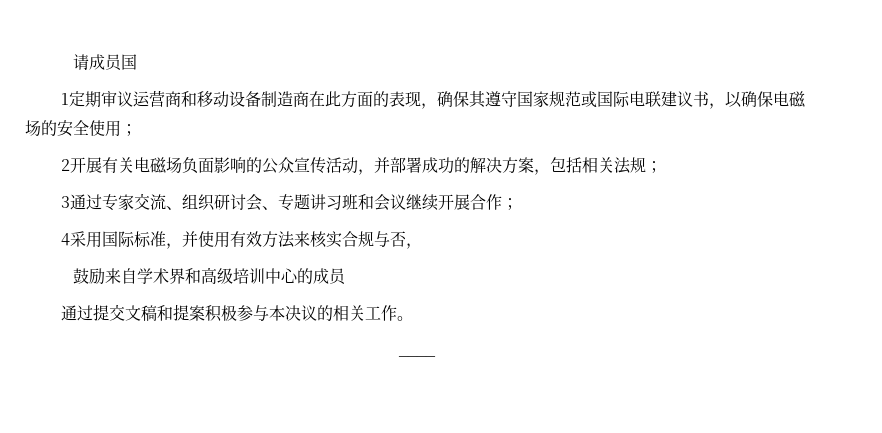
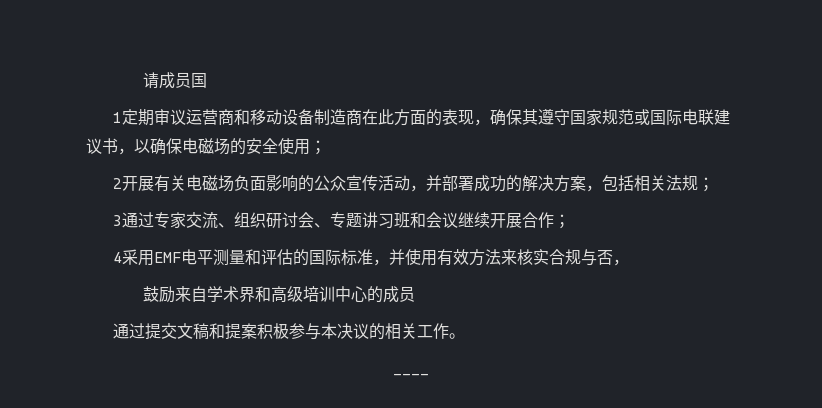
- 4采用国际标准，并使用有效方法来核实合规与否，
+ 4采用EMF电平测量和评估的国际标准，并使用有效方法来核实合规与否，

